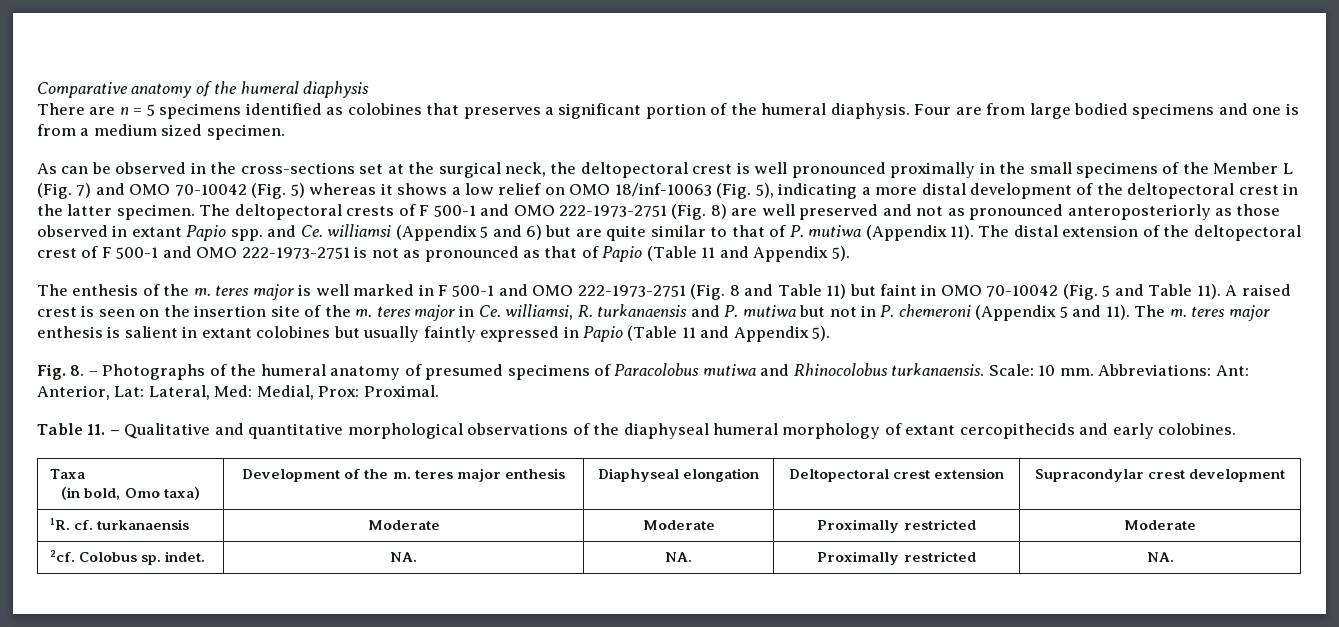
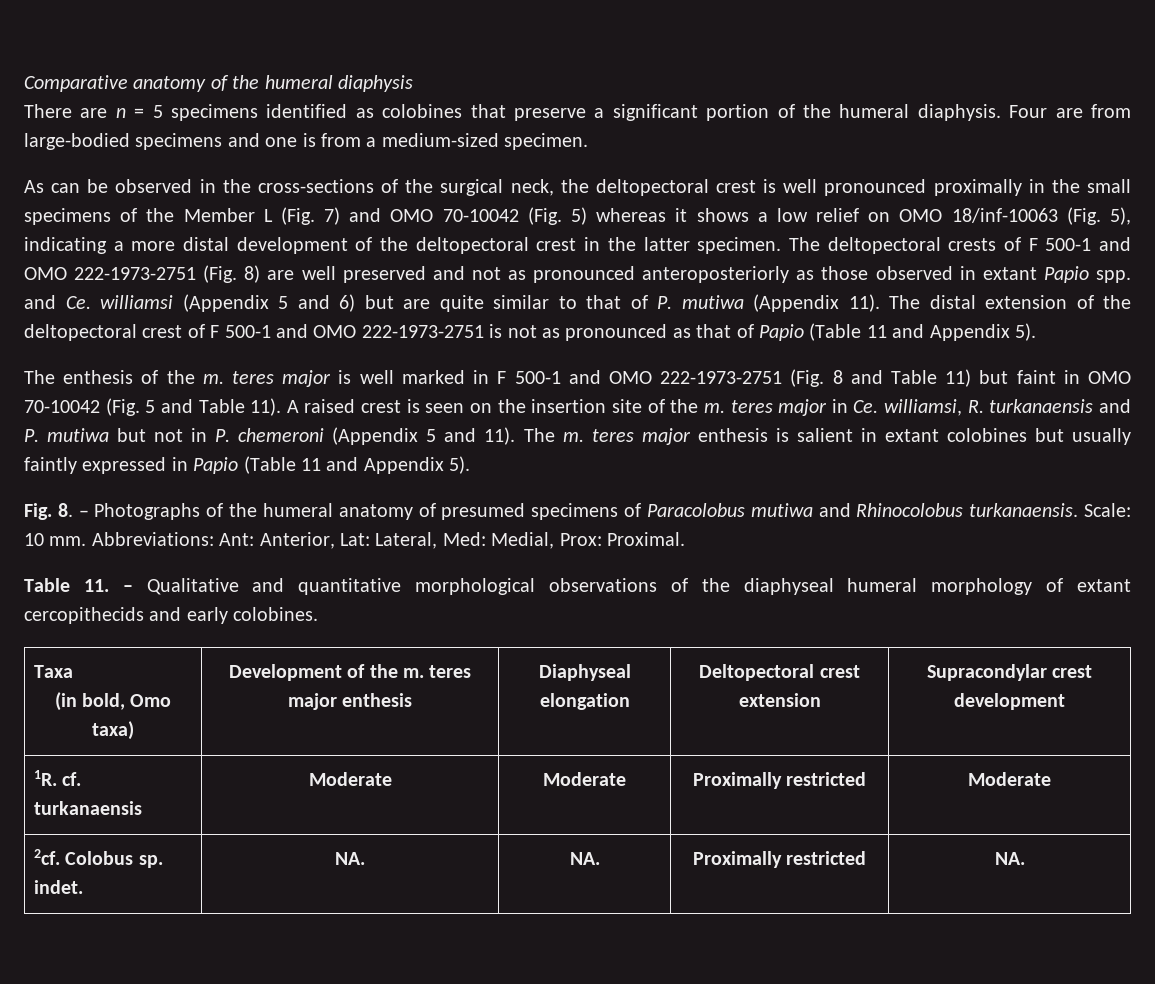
- There are n = 5 specimens identified as colobines that preserves a significant portion of the humeral diaphysis.
+ There are n = 5 specimens identified as colobines that preserve a significant portion of the humeral diaphysis.
- Four are from large bodied specimens and one is from a medium sized specimen.
+ Four are from large-bodied specimens and one is from a medium-sized specimen.
- As can be observed in the cross-sections set at the surgical neck, the deltopectoral crest is well pronounced proximally in the small specimens of the Member L (Fig. 7) and OMO 70-10042 (Fig. 5) whereas it shows a low relief on OMO 18/inf-10063 (Fig. 5), indicating a more distal development of the deltopectoral crest in the latter specimen.
+ As can be observed in the cross-sections of the surgical neck, the deltopectoral crest is well pronounced proximally in the small specimens of the Member L (Fig. 7) and OMO 70-10042 (Fig. 5) whereas it shows a low relief on OMO 18/inf-10063 (Fig. 5), indicating a more distal development of the deltopectoral crest in the latter specimen.

